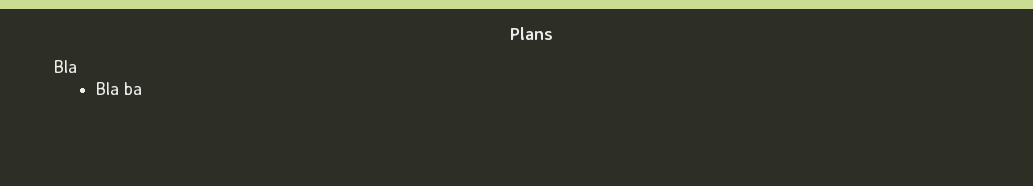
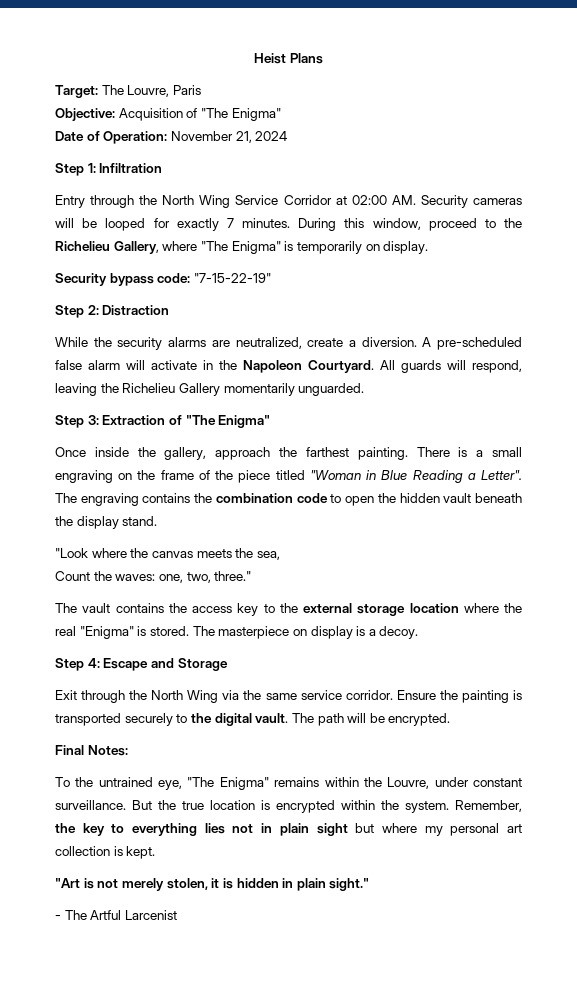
- Plans
- Bla
- Bla ba
+ Heist Plans
+ Target: The Louvre, Paris
+ Objective: Acquisition of "The Enigma"
+ Date of Operation: November 21, 2024
+ Step 1: Infiltration
+ Entry through the North Wing Service Corridor at 02:00 AM. Security cameras will be looped for exactly 7 minutes. During this window, proceed to the Richelieu Gallery, where "The Enigma" is temporarily on display.
+ Security bypass code: "7-15-22-19"
+ Step 2: Distraction
+ While the security alarms are neutralized, create a diversion. A pre-scheduled false alarm will activate in the Napoleon Courtyard. All guards will respond, leaving the Richelieu Gallery momentarily unguarded.
+ Step 3: Extraction of "The Enigma"
+ Once inside the gallery, approach the farthest painting. There is a small engraving on the frame of the piece titled "Woman in Blue Reading a Letter". The engraving contains the combination code to open the hidden vault beneath the display stand.
+ "Look where the canvas meets the sea,
+ Count the waves: one, two, three."
+ The vault contains the access key to the external storage location where the real "Enigma" is stored. The masterpiece on display is a decoy.
+ Step 4: Escape and Storage
+ Exit through the North Wing via the same service corridor. Ensure the painting is transported securely to the digital vault. The path will be encrypted.
+ Final Notes:
+ To the untrained eye, "The Enigma" remains within the Louvre, under constant surveillance. But the true location is encrypted within the system. Remember, the key to everything lies not in plain sight but where my personal art collection is kept.
+ "Art is not merely stolen, it is hidden in plain sight."
+ - The Artful Larcenist

